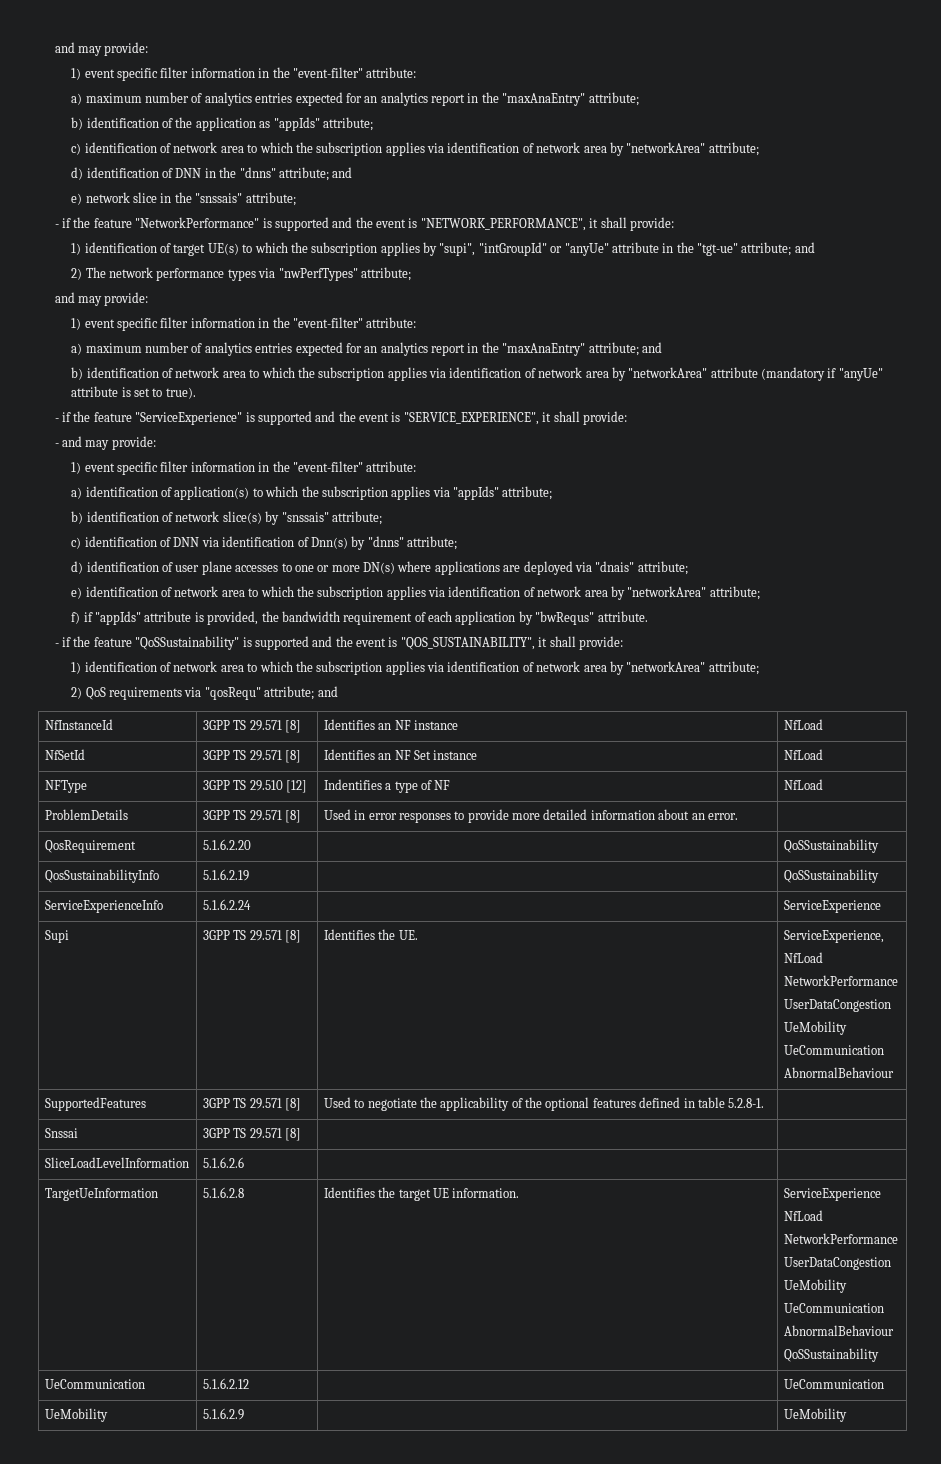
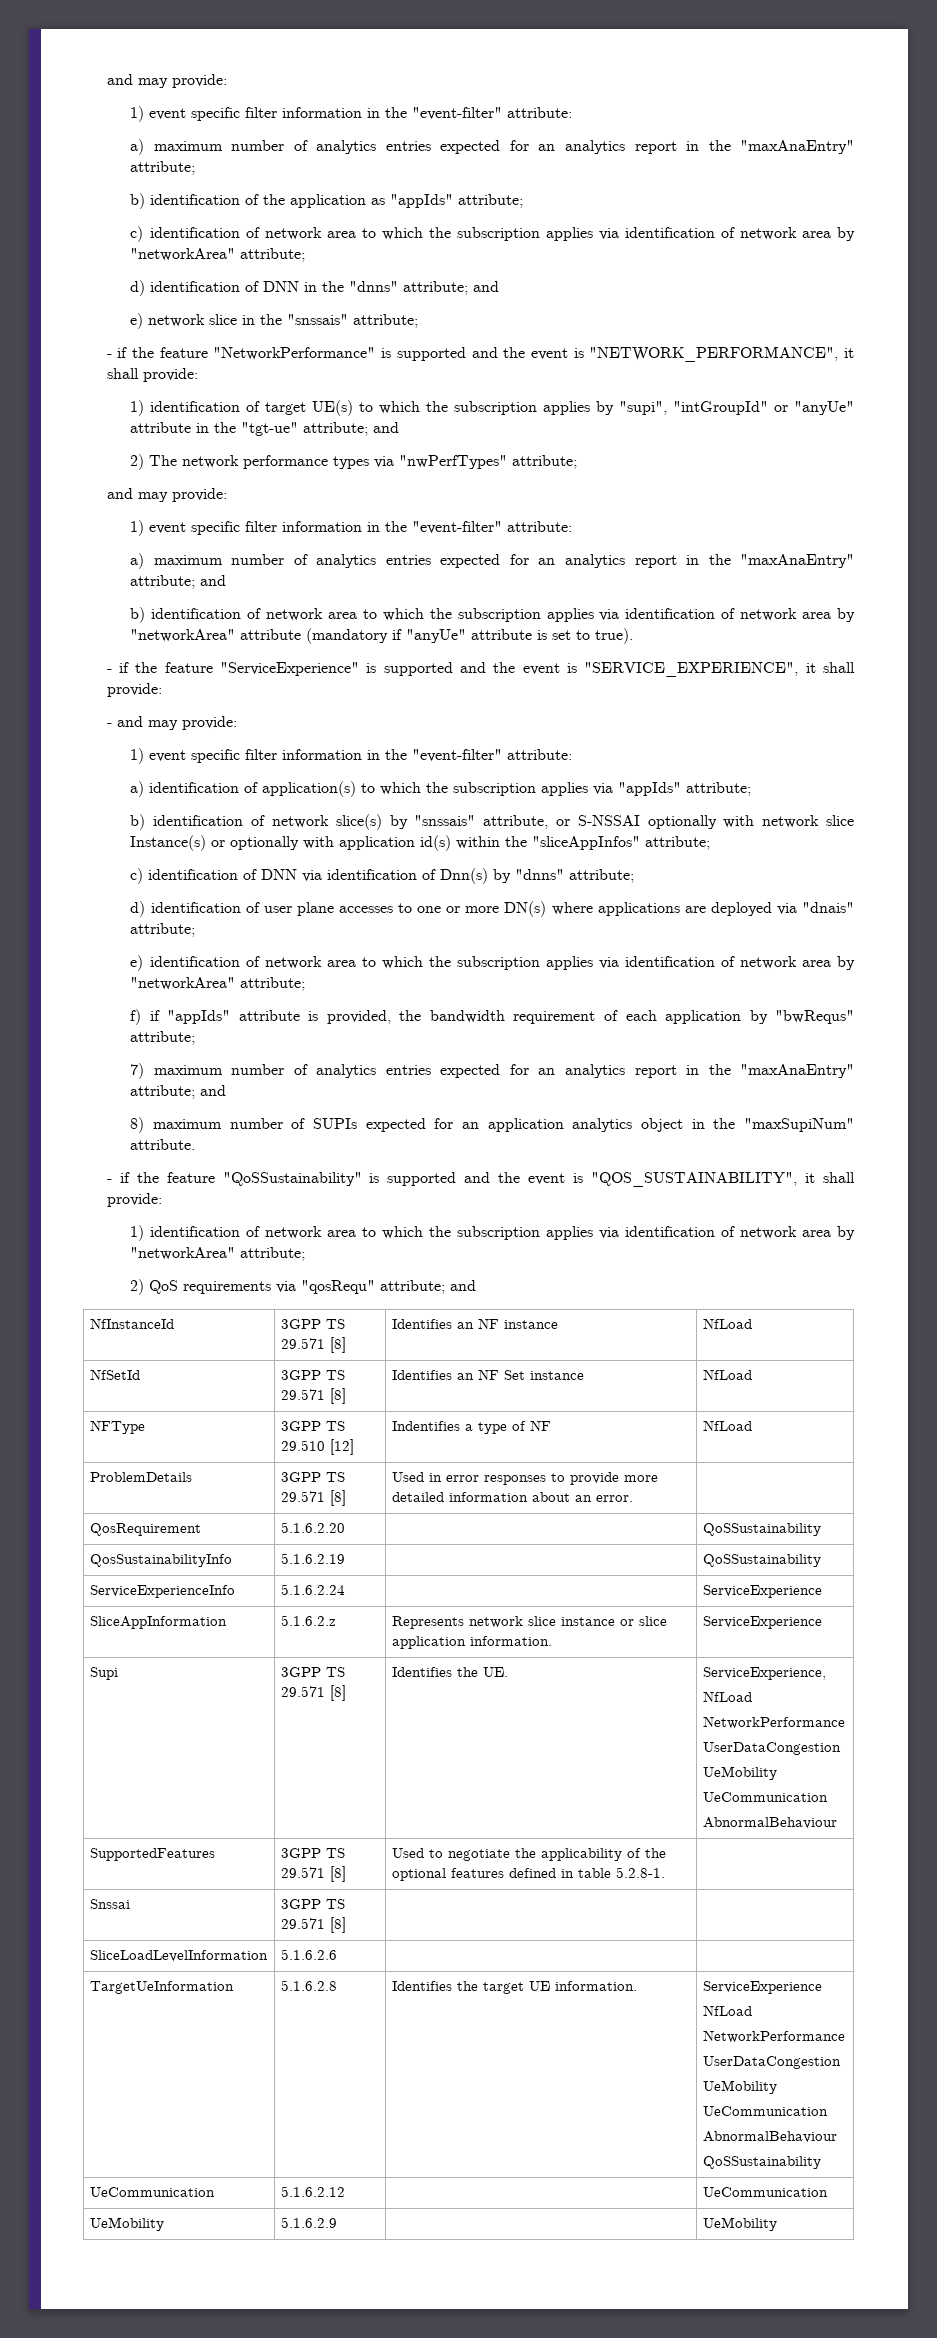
- b) identification of network slice(s) by "snssais" attribute;
+ b) identification of network slice(s) by "snssais" attribute, or S-NSSAI optionally with network slice Instance(s) or optionally with application id(s) within the "sliceAppInfos" attribute;
- f) if "appIds" attribute is provided, the bandwidth requirement of each application by "bwRequs" attribute.
+ f) if "appIds" attribute is provided, the bandwidth requirement of each application by "bwRequs" attribute;
+ 7) maximum number of analytics entries expected for an analytics report in the "maxAnaEntry" attribute; and
+ 8) maximum number of SUPIs expected for an application analytics object in the "maxSupiNum" attribute.
+ SliceAppInformation | 5.1.6.2.z | Represents network slice instance or slice application information. | ServiceExperience

